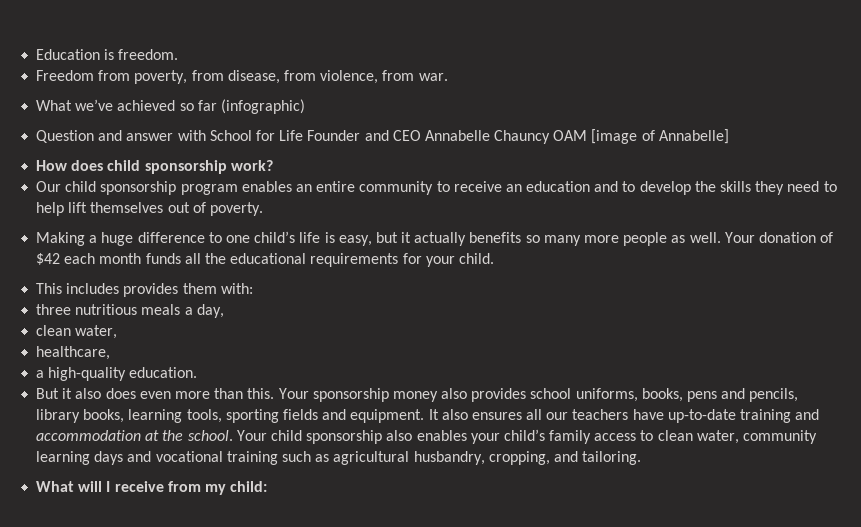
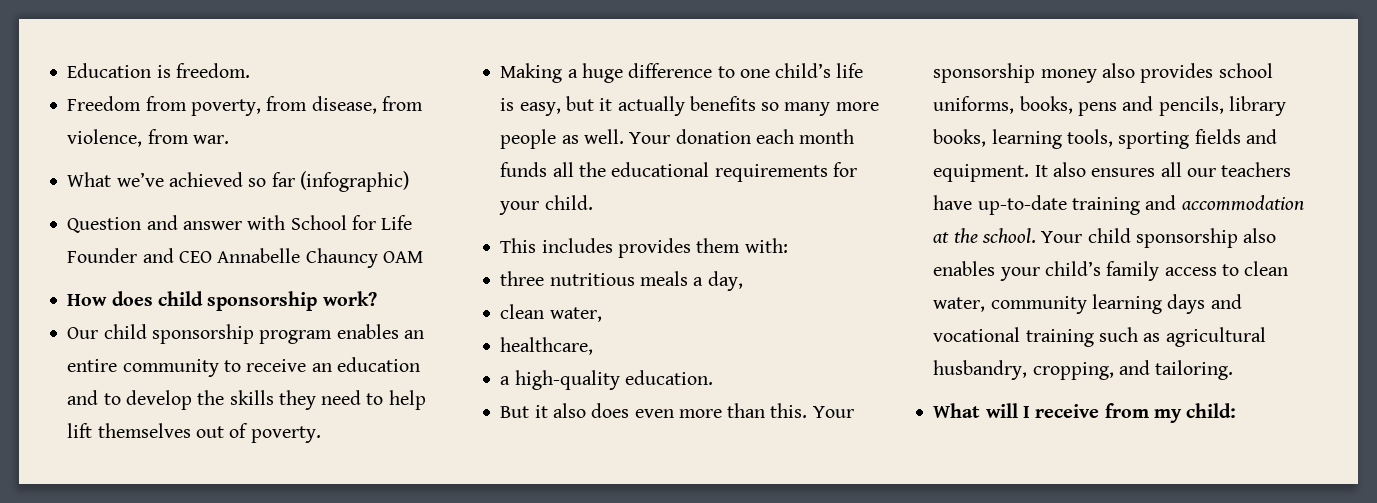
- Question and answer with School for Life Founder and CEO Annabelle Chauncy OAM [image of Annabelle]
+ Question and answer with School for Life Founder and CEO Annabelle Chauncy OAM
- Your donation of $42 each month funds all the educational requirements for your child.
+ Your donation each month funds all the educational requirements for your child.

